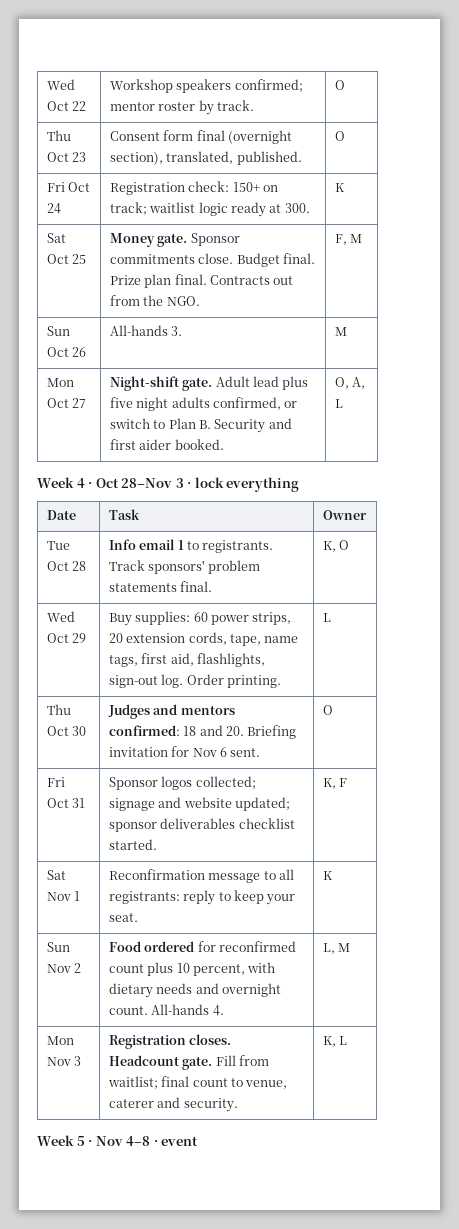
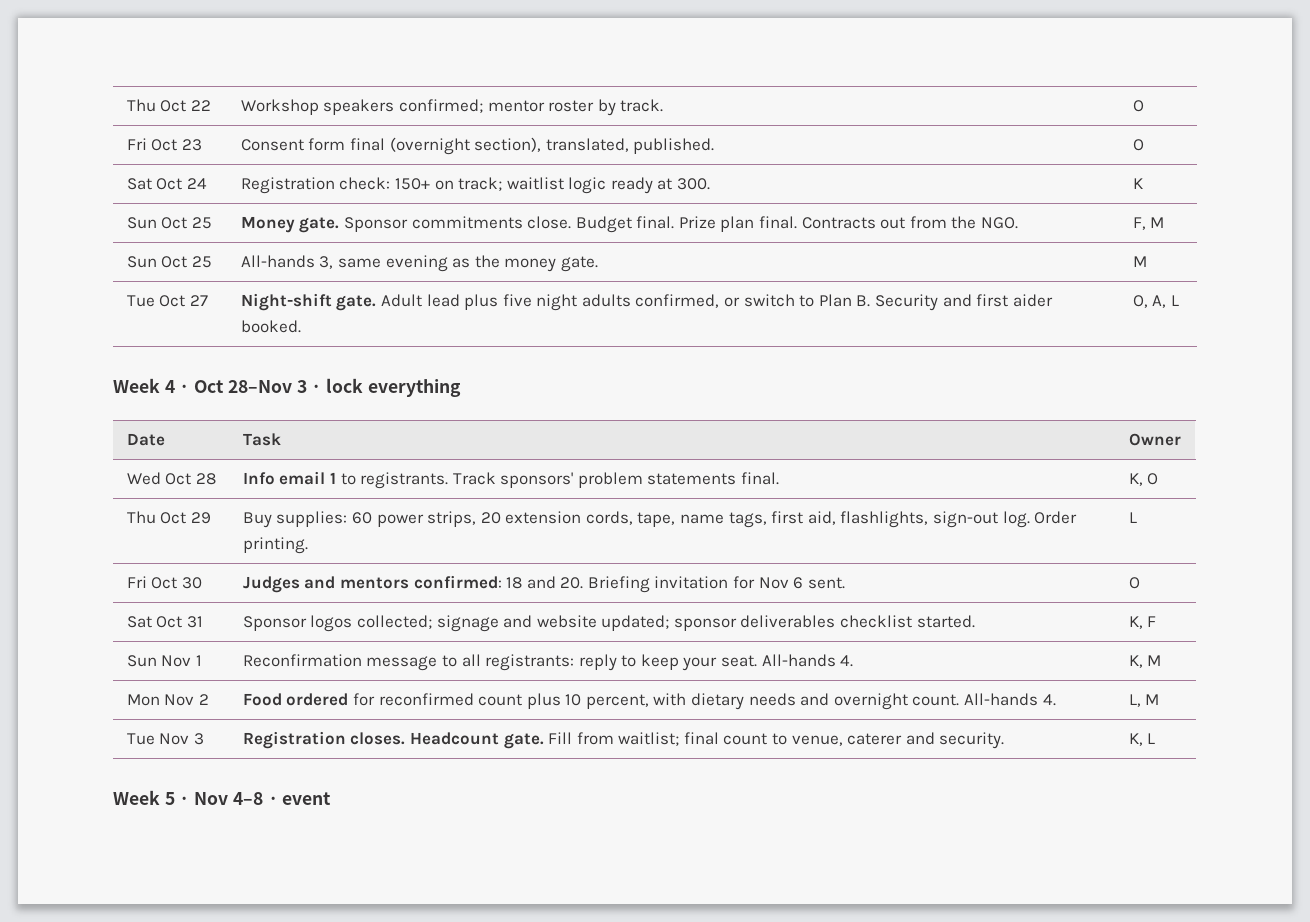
- Wed Oct 22 | Workshop speakers confirmed; mentor roster by track. | O
+ Thu Oct 22 | Workshop speakers confirmed; mentor roster by track. | O
- Thu Oct 23 | Consent form final (overnight section), translated, published. | O
+ Fri Oct 23 | Consent form final (overnight section), translated, published. | O
- Fri Oct 24 | Registration check: 150+ on track; waitlist logic ready at 300. | K
+ Sat Oct 24 | Registration check: 150+ on track; waitlist logic ready at 300. | K
- Sat Oct 25 | Money gate. Sponsor commitments close. Budget final. Prize plan final. Contracts out from the NGO. | F, M
+ Sun Oct 25 | Money gate. Sponsor commitments close. Budget final. Prize plan final. Contracts out from the NGO. | F, M
- Sun Oct 26 | All-hands 3. | M
- Mon Oct 27 | Night-shift gate. Adult lead plus five night adults confirmed, or switch to Plan B. Security and first aider booked. | O, A, L
+ Sun Oct 25 | All-hands 3, same evening as the money gate. | M
+ Tue Oct 27 | Night-shift gate. Adult lead plus five night adults confirmed, or switch to Plan B. Security and first aider booked. | O, A, L
- Tue Oct 28 | Info email 1 to registrants. Track sponsors' problem statements final. | K, O
+ Wed Oct 28 | Info email 1 to registrants. Track sponsors' problem statements final. | K, O
- Wed Oct 29 | Buy supplies: 60 power strips, 20 extension cords, tape, name tags, first aid, flashlights, sign-out log. Order printing. | L
+ Thu Oct 29 | Buy supplies: 60 power strips, 20 extension cords, tape, name tags, first aid, flashlights, sign-out log. Order printing. | L
- Thu Oct 30 | Judges and mentors confirmed: 18 and 20. Briefing invitation for Nov 6 sent. | O
+ Fri Oct 30 | Judges and mentors confirmed: 18 and 20. Briefing invitation for Nov 6 sent. | O
- Fri Oct 31 | Sponsor logos collected; signage and website updated; sponsor deliverables checklist started. | K, F
+ Sat Oct 31 | Sponsor logos collected; signage and website updated; sponsor deliverables checklist started. | K, F
- Sat Nov 1 | Reconfirmation message to all registrants: reply to keep your seat. | K
- Sun Nov 2 | Food ordered for reconfirmed count plus 10 percent, with dietary needs and overnight count. All-hands 4. | L, M
+ Sun Nov 1 | Reconfirmation message to all registrants: reply to keep your seat. All-hands 4. | K, M
+ Mon Nov 2 | Food ordered for reconfirmed count plus 10 percent, with dietary needs and overnight count. All-hands 4. | L, M
- Mon Nov 3 | Registration closes. Headcount gate. Fill from waitlist; final count to venue, caterer and security. | K, L
+ Tue Nov 3 | Registration closes. Headcount gate. Fill from waitlist; final count to venue, caterer and security. | K, L

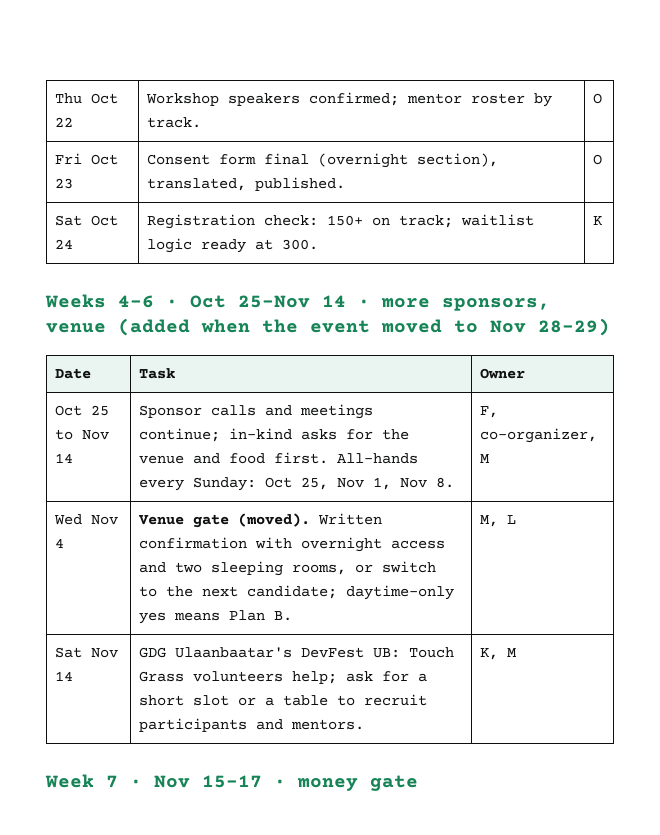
- Sun Oct 25 | Money gate. Sponsor commitments close. Budget final. Prize plan final. Contracts out from the NGO. | F, M
- Sun Oct 25 | All-hands 3, same evening as the money gate. | M
- Tue Oct 27 | Night-shift gate. Adult lead plus five night adults confirmed, or switch to Plan B. Security and first aider booked. | O, A, L
- Week 4 · Oct 28–Nov 3 · lock everything
+ Weeks 4–6 · Oct 25–Nov 14 · more sponsors, venue (added when the event moved to Nov 28–29)
  Date | Task | Owner
- Wed Oct 28 | Info email 1 to registrants. Track sponsors' problem statements final. | K, O
- Thu Oct 29 | Buy supplies: 60 power strips, 20 extension cords, tape, name tags, first aid, flashlights, sign-out log. Order printing. | L
- Fri Oct 30 | Judges and mentors confirmed: 18 and 20. Briefing invitation for Nov 6 sent. | O
- Sat Oct 31 | Sponsor logos collected; signage and website updated; sponsor deliverables checklist started. | K, F
- Sun Nov 1 | Reconfirmation message to all registrants: reply to keep your seat. All-hands 4. | K, M
- Mon Nov 2 | Food ordered for reconfirmed count plus 10 percent, with dietary needs and overnight count. All-hands 4. | L, M
- Tue Nov 3 | Registration closes. Headcount gate. Fill from waitlist; final count to venue, caterer and security. | K, L
- Week 5 · Nov 4–8 · event
+ Oct 25 to Nov 14 | Sponsor calls and meetings continue; in-kind asks for the venue and food first. All-hands every Sunday: Oct 25, Nov 1, Nov 8. | F, co-organizer, M
+ Wed Nov 4 | Venue gate (moved). Written confirmation with overnight access and two sleeping rooms, or switch to the next candidate; daytime-only yes means Plan B. | M, L
+ Sat Nov 14 | GDG Ulaanbaatar's DevFest UB: Touch Grass volunteers help; ask for a short slot or a table to recruit participants and mentors. | K, M
+ Week 7 · Nov 15–17 · money gate

